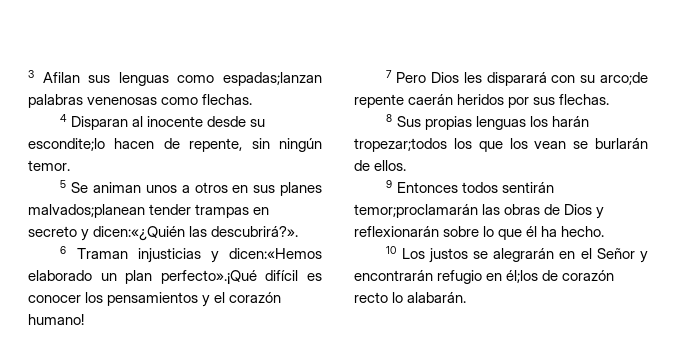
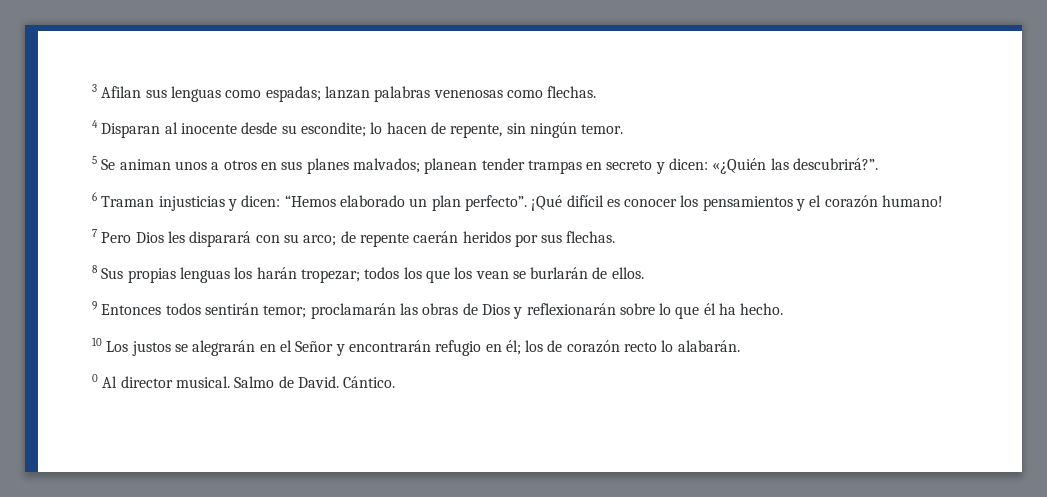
- 3 Afilan sus lenguas como espadas;lanzan palabras venenosas como flechas.
+ 3 Afilan sus lenguas como espadas; lanzan palabras venenosas como flechas.
- 4 Disparan al inocente desde su escondite;lo hacen de repente, sin ningún temor.
+ 4 Disparan al inocente desde su escondite; lo hacen de repente, sin ningún temor.
- 5 Se animan unos a otros en sus planes malvados;planean tender trampas en secreto y dicen:«¿Quién las descubrirá?».
+ 5 Se animan unos a otros en sus planes malvados; planean tender trampas en secreto y dicen: «¿Quién las descubrirá?”.
- 6 Traman injusticias y dicen:«Hemos elaborado un plan perfecto».¡Qué difícil es conocer los pensamientos y el corazón humano!
+ 6 Traman injusticias y dicen: “Hemos elaborado un plan perfecto”. ¡Qué difícil es conocer los pensamientos y el corazón humano!
- 7 Pero Dios les disparará con su arco;de repente caerán heridos por sus flechas.
+ 7 Pero Dios les disparará con su arco; de repente caerán heridos por sus flechas.
- 8 Sus propias lenguas los harán tropezar;todos los que los vean se burlarán de ellos.
+ 8 Sus propias lenguas los harán tropezar; todos los que los vean se burlarán de ellos.
- 9 Entonces todos sentirán temor;proclamarán las obras de Dios y reflexionarán sobre lo que él ha hecho.
+ 9 Entonces todos sentirán temor; proclamarán las obras de Dios y reflexionarán sobre lo que él ha hecho.
- 10 Los justos se alegrarán en el Señor y encontrarán refugio en él;los de corazón recto lo alabarán.
+ 10 Los justos se alegrarán en el Señor y encontrarán refugio en él; los de corazón recto lo alabarán.
+ 0 Al director musical. Salmo de David. Cántico.

